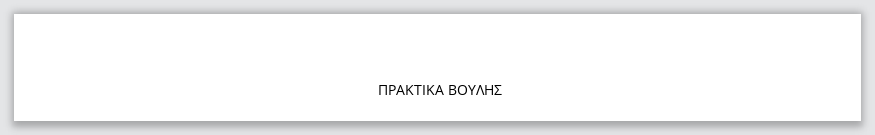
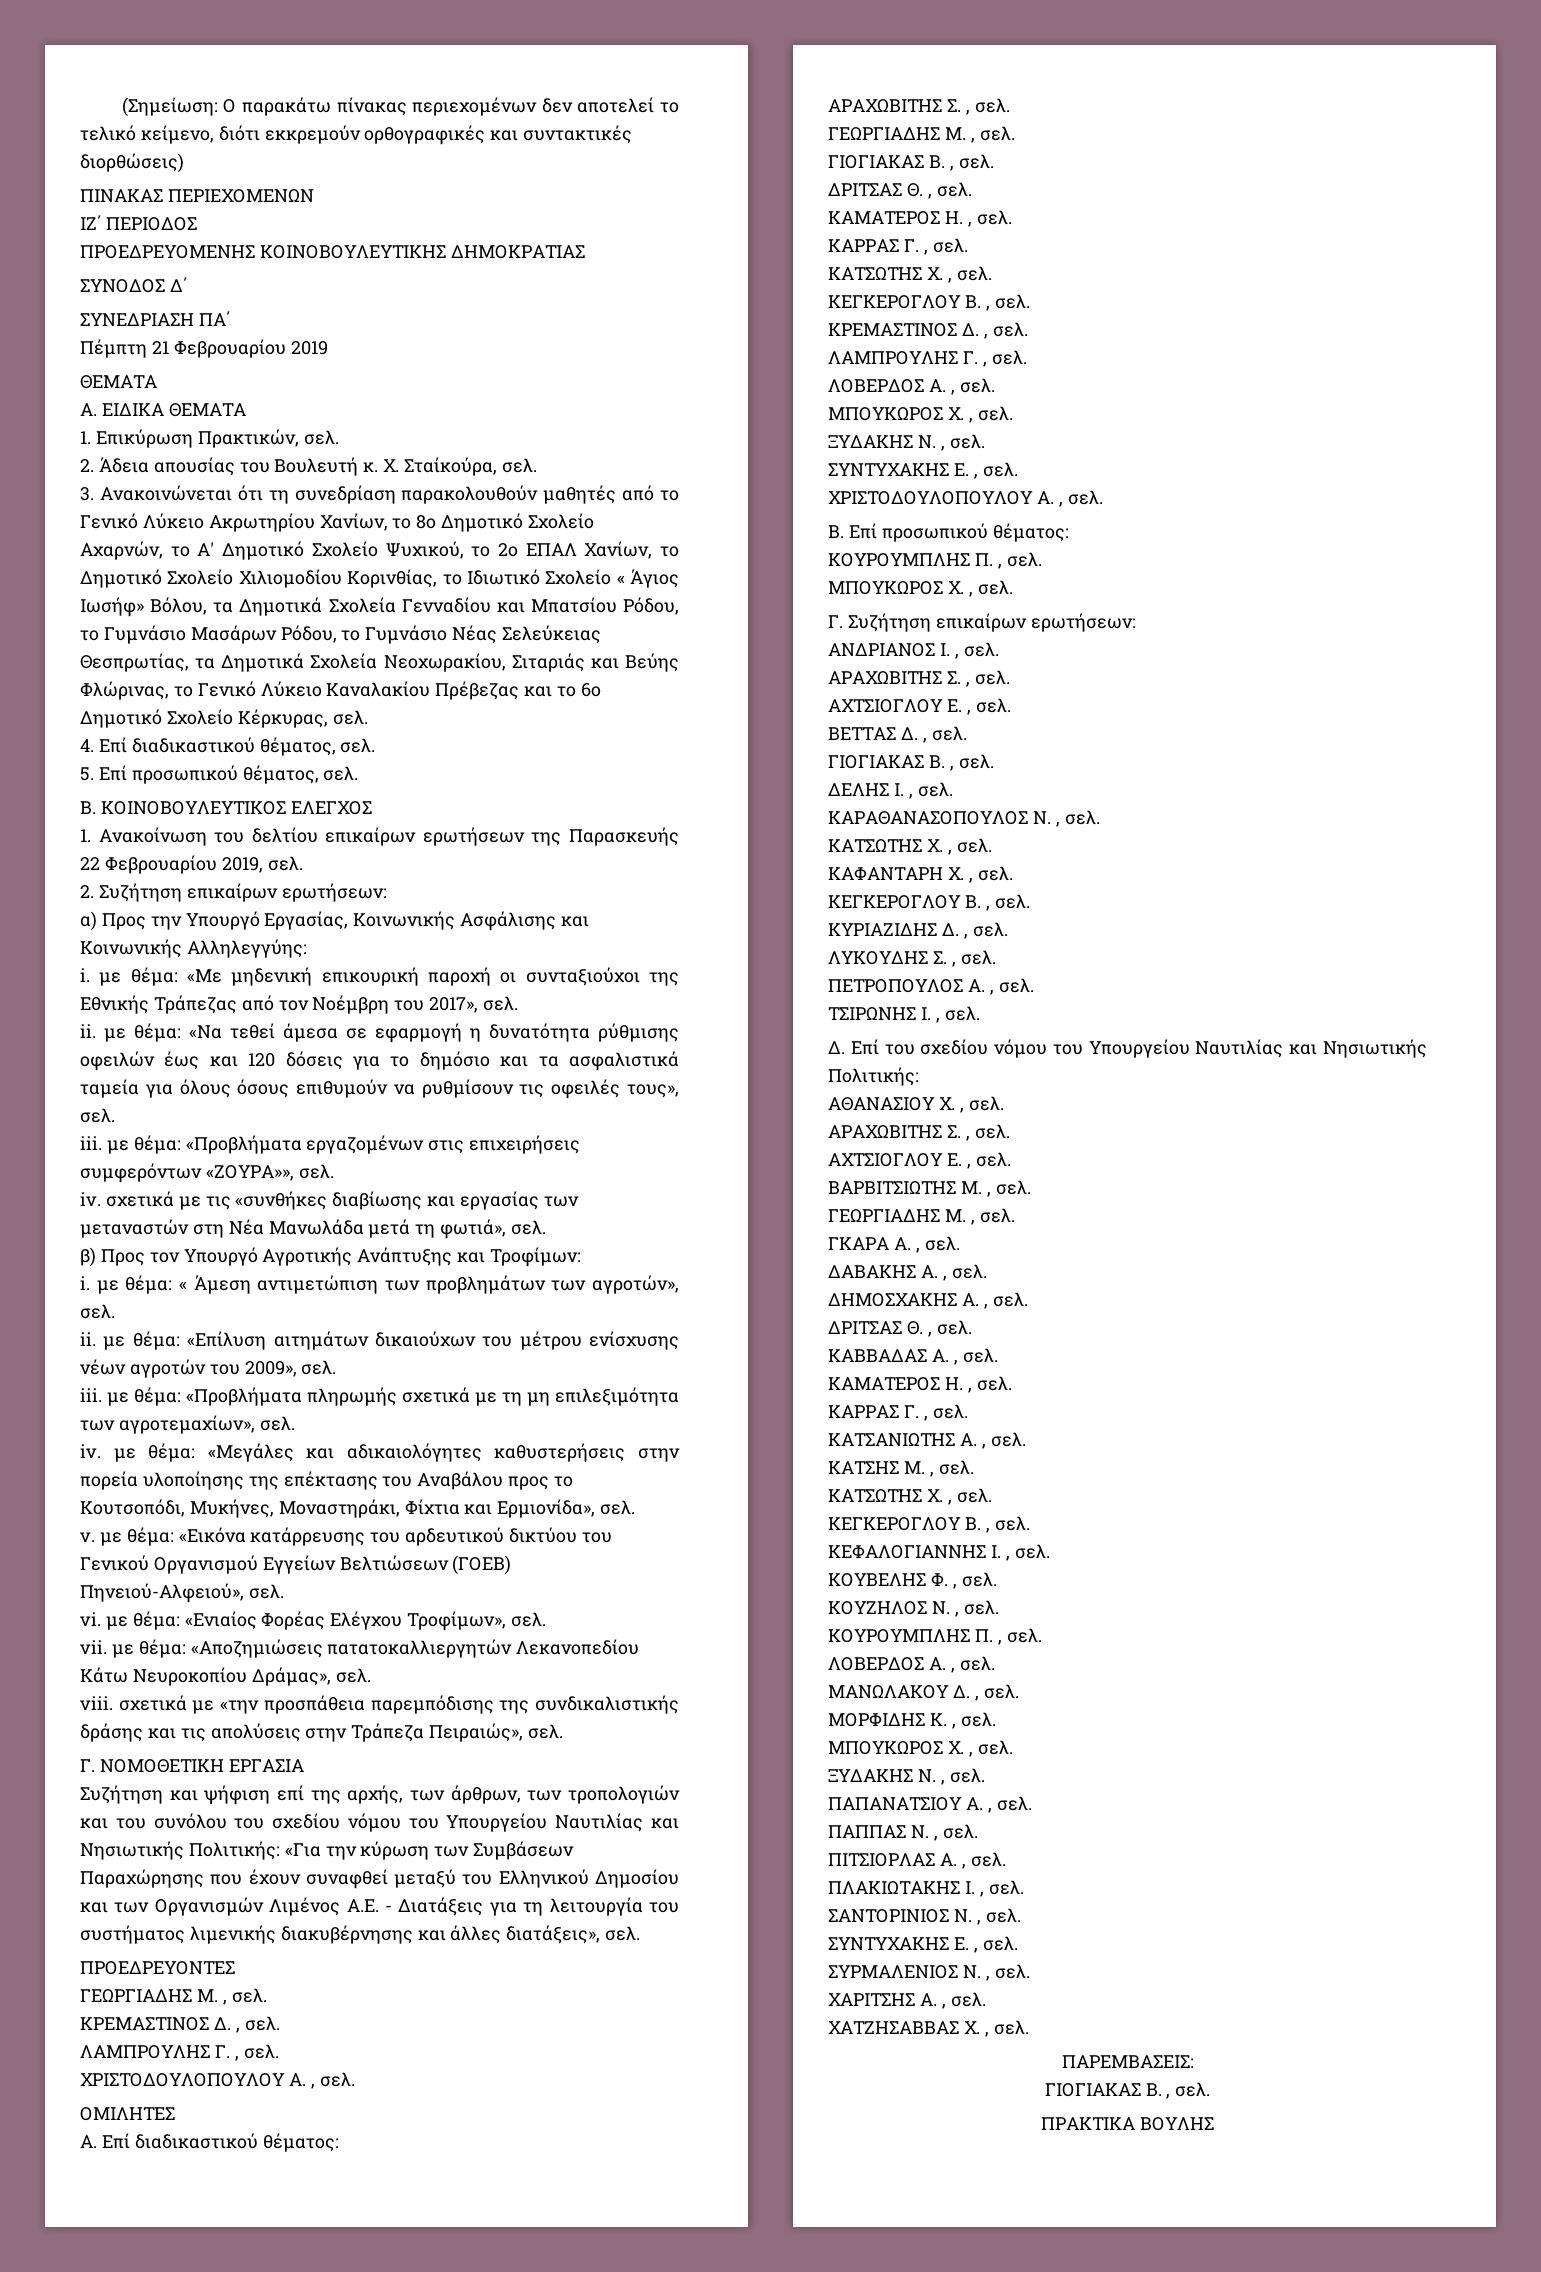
+ (Σημείωση: Ο παρακάτω πίνακας περιεχομένων δεν αποτελεί το τελικό κείμενο, διότι εκκρεμούν ορθογραφικές και συντακτικές διορθώσεις)
+ ΠΙΝΑΚΑΣ ΠΕΡΙΕΧΟΜΕΝΩΝ
+ ΙΖ΄ ΠΕΡΙΟΔΟΣ
+ ΠΡΟΕΔΡΕΥΟΜΕΝΗΣ ΚΟΙΝΟΒΟΥΛΕΥΤΙΚΗΣ ΔΗΜΟΚΡΑΤΙΑΣ
+ ΣΥΝΟΔΟΣ Δ΄
+ ΣΥΝΕΔΡΙΑΣΗ ΠΑ΄
+ Πέμπτη 21 Φεβρουαρίου 2019
+ ΘΕΜΑΤΑ
+ Α. ΕΙΔΙΚΑ ΘΕΜΑΤΑ
+ 1. Επικύρωση Πρακτικών, σελ.
+ 2. Άδεια απουσίας του Βουλευτή κ. Χ. Σταίκούρα, σελ.
+ 3. Ανακοινώνεται ότι τη συνεδρίαση παρακολουθούν μαθητές από το Γενικό Λύκειο Ακρωτηρίου Χανίων, το 8ο Δημοτικό Σχολείο Αχαρνών, το Α' Δημοτικό Σχολείο Ψυχικού, το 2ο ΕΠΑΛ Χανίων, το Δημοτικό Σχολείο Χιλιομοδίου Κορινθίας, το Ιδιωτικό Σχολείο « Άγιος Ιωσήφ» Βόλου, τα Δημοτικά Σχολεία Γενναδίου και Μπατσίου Ρόδου, το Γυμνάσιο Μασάρων Ρόδου, το Γυμνάσιο Νέας Σελεύκειας Θεσπρωτίας, τα Δημοτικά Σχολεία Νεοχωρακίου, Σιταριάς και Βεύης Φλώρινας, το Γενικό Λύκειο Καναλακίου Πρέβεζας και το 6ο Δημοτικό Σχολείο Κέρκυρας, σελ.
+ 4. Επί διαδικαστικού θέματος, σελ.
+ 5. Επί προσωπικού θέματος, σελ.
+ Β. ΚΟΙΝΟΒΟΥΛΕΥΤΙΚΟΣ ΕΛΕΓΧΟΣ
+ 1. Ανακοίνωση του δελτίου επικαίρων ερωτήσεων της Παρασκευής 22 Φεβρουαρίου 2019, σελ.
+ 2. Συζήτηση επικαίρων ερωτήσεων:
+ α) Προς την Υπουργό Εργασίας, Κοινωνικής Ασφάλισης και Κοινωνικής Αλληλεγγύης:
+ i. με θέμα: «Με μηδενική επικουρική παροχή οι συνταξιούχοι της Εθνικής Τράπεζας από τον Νοέμβρη του 2017», σελ.
+ ii. με θέμα: «Να τεθεί άμεσα σε εφαρμογή η δυνατότητα ρύθμισης οφειλών έως και 120 δόσεις για το δημόσιο και τα ασφαλιστικά ταμεία για όλους όσους επιθυμούν να ρυθμίσουν τις οφειλές τους», σελ.
+ iii. με θέμα: «Προβλήματα εργαζομένων στις επιχειρήσεις συμφερόντων «ΖΟΥΡΑ»», σελ.
+ iv. σχετικά με τις «συνθήκες διαβίωσης και εργασίας των μεταναστών στη Νέα Μανωλάδα μετά τη φωτιά», σελ.
+ β) Προς τον Υπουργό Αγροτικής Ανάπτυξης και Τροφίμων:
+ i. με θέμα: « Άμεση αντιμετώπιση των προβλημάτων των αγροτών», σελ.
+ ii. με θέμα: «Επίλυση αιτημάτων δικαιούχων του μέτρου ενίσχυσης νέων αγροτών του 2009», σελ.
+ iii. με θέμα: «Προβλήματα πληρωμής σχετικά με τη μη επιλεξιμότητα των αγροτεμαχίων», σελ.
+ iv. με θέμα: «Μεγάλες και αδικαιολόγητες καθυστερήσεις στην πορεία υλοποίησης της επέκτασης του Αναβάλου προς το Κουτσοπόδι, Μυκήνες, Μοναστηράκι, Φίχτια και Ερμιονίδα», σελ.
+ v. με θέμα: «Εικόνα κατάρρευσης του αρδευτικού δικτύου του Γενικού Οργανισμού Εγγείων Βελτιώσεων (ΓΟΕΒ) Πηνειού-Αλφειού», σελ.
+ vi. με θέμα: «Ενιαίος Φορέας Ελέγχου Τροφίμων», σελ.
+ vii. με θέμα: «Αποζημιώσεις πατατοκαλλιεργητών Λεκανοπεδίου Κάτω Νευροκοπίου Δράμας», σελ.
+ viii. σχετικά με «την προσπάθεια παρεμπόδισης της συνδικαλιστικής δράσης και τις απολύσεις στην Τράπεζα Πειραιώς», σελ.
+ Γ. ΝΟΜΟΘΕΤΙΚΗ ΕΡΓΑΣΙΑ
+ Συζήτηση και ψήφιση επί της αρχής, των άρθρων, των τροπολογιών και του συνόλου του σχεδίου νόμου του Υπουργείου Ναυτιλίας και Νησιωτικής Πολιτικής: «Για την κύρωση των Συμβάσεων Παραχώρησης που έχουν συναφθεί μεταξύ του Ελληνικού Δημοσίου και των Οργανισμών Λιμένος Α.Ε. - Διατάξεις για τη λειτουργία του συστήματος λιμενικής διακυβέρνησης και άλλες διατάξεις», σελ.
+ ΠΡΟΕΔΡΕΥΟΝΤΕΣ
+ ΓΕΩΡΓΙΑΔΗΣ Μ. , σελ.
+ ΚΡΕΜΑΣΤΙΝΟΣ Δ. , σελ.
+ ΛΑΜΠΡΟΥΛΗΣ Γ. , σελ.
+ ΧΡΙΣΤΟΔΟΥΛΟΠΟΥΛΟΥ Α. , σελ.
+ ΟΜΙΛΗΤΕΣ
+ Α. Επί διαδικαστικού θέματος:
+ ΑΡΑΧΩΒΙΤΗΣ Σ. , σελ.
+ ΓΕΩΡΓΙΑΔΗΣ Μ. , σελ.
+ ΓΙΟΓΙΑΚΑΣ Β. , σελ.
+ ΔΡΙΤΣΑΣ Θ. , σελ.
+ ΚΑΜΑΤΕΡΟΣ Η. , σελ.
+ ΚΑΡΡΑΣ Γ. , σελ.
+ ΚΑΤΣΩΤΗΣ Χ. , σελ.
+ ΚΕΓΚΕΡΟΓΛΟΥ Β. , σελ.
+ ΚΡΕΜΑΣΤΙΝΟΣ Δ. , σελ.
+ ΛΑΜΠΡΟΥΛΗΣ Γ. , σελ.
+ ΛΟΒΕΡΔΟΣ Α. , σελ.
+ ΜΠΟΥΚΩΡΟΣ Χ. , σελ.
+ ΞΥΔΑΚΗΣ Ν. , σελ.
+ ΣΥΝΤΥΧΑΚΗΣ Ε. , σελ.
+ ΧΡΙΣΤΟΔΟΥΛΟΠΟΥΛΟΥ Α. , σελ.
+ Β. Επί προσωπικού θέματος:
+ ΚΟΥΡΟΥΜΠΛΗΣ Π. , σελ.
+ ΜΠΟΥΚΩΡΟΣ Χ. , σελ.
+ Γ. Συζήτηση επικαίρων ερωτήσεων:
+ ΑΝΔΡΙΑΝΟΣ Ι. , σελ.
+ ΑΡΑΧΩΒΙΤΗΣ Σ. , σελ.
+ ΑΧΤΣΙΟΓΛΟΥ Ε. , σελ.
+ ΒΕΤΤΑΣ Δ. , σελ.
+ ΓΙΟΓΙΑΚΑΣ Β. , σελ.
+ ΔΕΛΗΣ Ι. , σελ.
+ ΚΑΡΑΘΑΝΑΣΟΠΟΥΛΟΣ Ν. , σελ.
+ ΚΑΤΣΩΤΗΣ Χ. , σελ.
+ ΚΑΦΑΝΤΑΡΗ Χ. , σελ.
+ ΚΕΓΚΕΡΟΓΛΟΥ Β. , σελ.
+ ΚΥΡΙΑΖΙΔΗΣ Δ. , σελ.
+ ΛΥΚΟΥΔΗΣ Σ. , σελ.
+ ΠΕΤΡΟΠΟΥΛΟΣ Α. , σελ.
+ ΤΣΙΡΩΝΗΣ Ι. , σελ.
+ Δ. Επί του σχεδίου νόμου του Υπουργείου Ναυτιλίας και Νησιωτικής Πολιτικής:
+ ΑΘΑΝΑΣΙΟΥ Χ. , σελ.
+ ΑΡΑΧΩΒΙΤΗΣ Σ. , σελ.
+ ΑΧΤΣΙΟΓΛΟΥ Ε. , σελ.
+ ΒΑΡΒΙΤΣΙΩΤΗΣ Μ. , σελ.
+ ΓΕΩΡΓΙΑΔΗΣ Μ. , σελ.
+ ΓΚΑΡΑ Α. , σελ.
+ ΔΑΒΑΚΗΣ Α. , σελ.
+ ΔΗΜΟΣΧΑΚΗΣ Α. , σελ.
+ ΔΡΙΤΣΑΣ Θ. , σελ.
+ ΚΑΒΒΑΔΑΣ Α. , σελ.
+ ΚΑΜΑΤΕΡΟΣ Η. , σελ.
+ ΚΑΡΡΑΣ Γ. , σελ.
+ ΚΑΤΣΑΝΙΩΤΗΣ Α. , σελ.
+ ΚΑΤΣΗΣ Μ. , σελ.
+ ΚΑΤΣΩΤΗΣ Χ. , σελ.
+ ΚΕΓΚΕΡΟΓΛΟΥ Β. , σελ.
+ ΚΕΦΑΛΟΓΙΑΝΝΗΣ Ι. , σελ.
+ ΚΟΥΒΕΛΗΣ Φ. , σελ.
+ ΚΟΥΖΗΛΟΣ Ν. , σελ.
+ ΚΟΥΡΟΥΜΠΛΗΣ Π. , σελ.
+ ΛΟΒΕΡΔΟΣ Α. , σελ.
+ ΜΑΝΩΛΑΚΟΥ Δ. , σελ.
+ ΜΟΡΦΙΔΗΣ Κ. , σελ.
+ ΜΠΟΥΚΩΡΟΣ Χ. , σελ.
+ ΞΥΔΑΚΗΣ Ν. , σελ.
+ ΠΑΠΑΝΑΤΣΙΟΥ Α. , σελ.
+ ΠΑΠΠΑΣ Ν. , σελ.
+ ΠΙΤΣΙΟΡΛΑΣ Α. , σελ.
+ ΠΛΑΚΙΩΤΑΚΗΣ Ι. , σελ.
+ ΣΑΝΤΟΡΙΝΙΟΣ Ν. , σελ.
+ ΣΥΝΤΥΧΑΚΗΣ Ε. , σελ.
+ ΣΥΡΜΑΛΕΝΙΟΣ Ν. , σελ.
+ ΧΑΡΙΤΣΗΣ Α. , σελ.
+ ΧΑΤΖΗΣΑΒΒΑΣ Χ. , σελ.
+ ΠΑΡΕΜΒΑΣΕΙΣ:
+ ΓΙΟΓΙΑΚΑΣ Β. , σελ.

